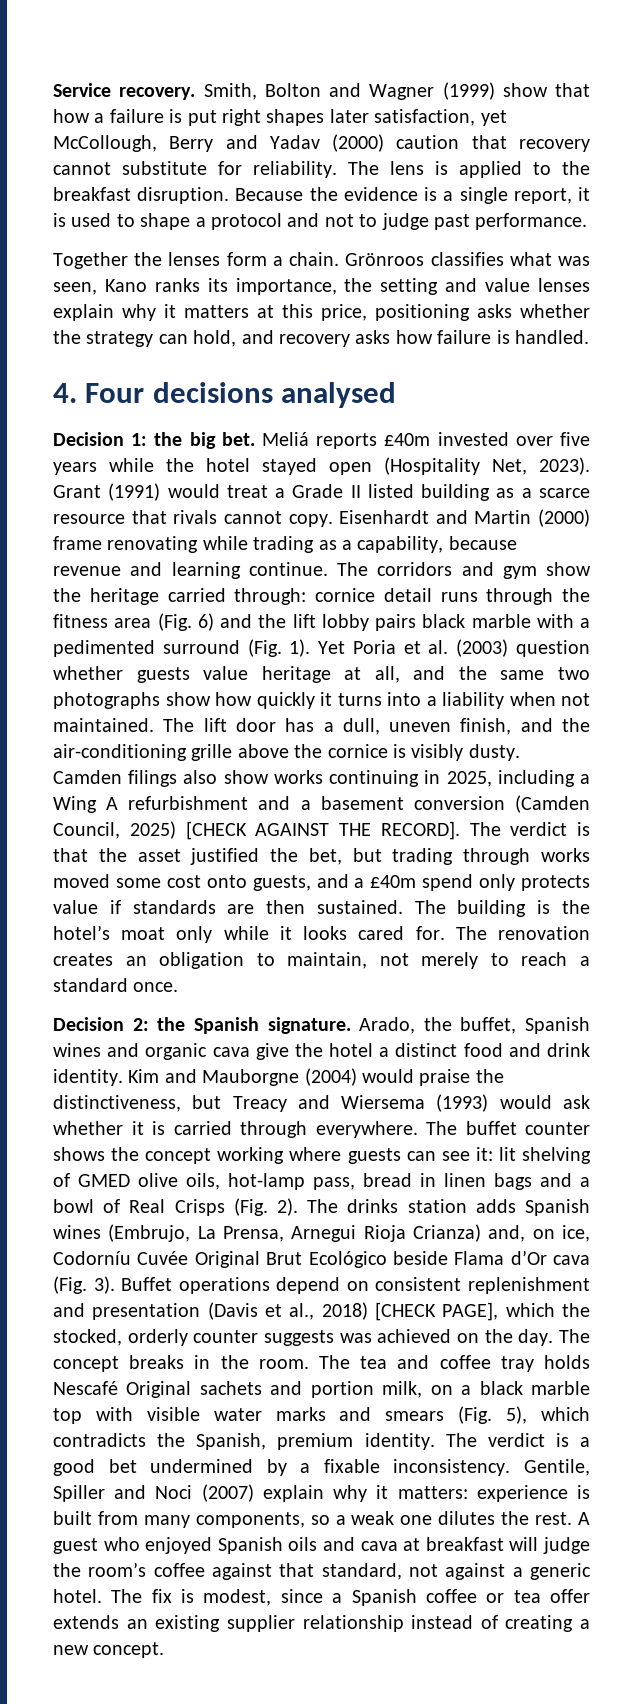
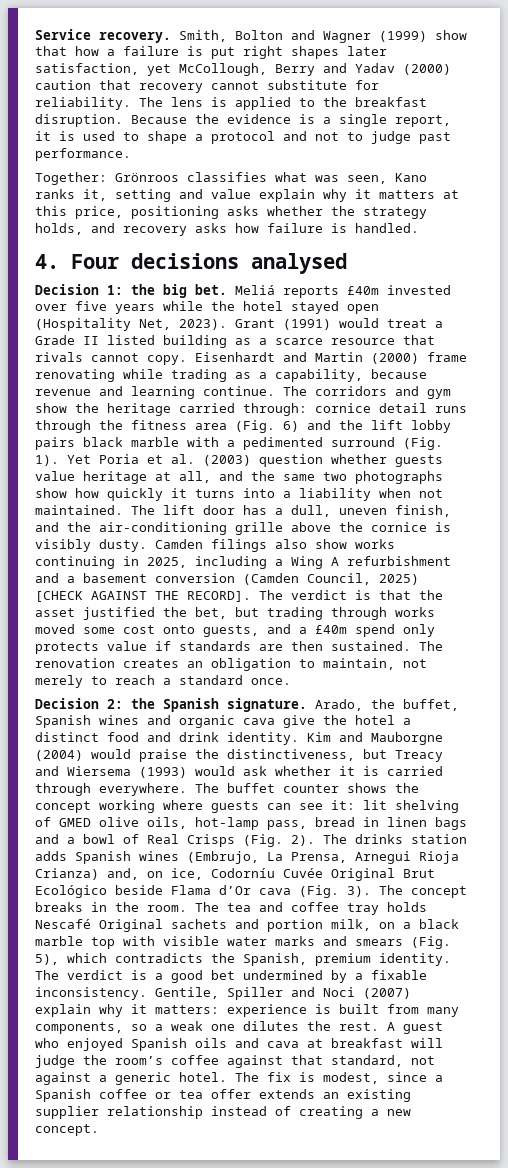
- Together the lenses form a chain. Grönroos classifies what was seen, Kano ranks its importance, the setting and value lenses explain why it matters at this price, positioning asks whether the strategy can hold, and recovery asks how failure is handled.
+ Together: Grönroos classifies what was seen, Kano ranks it, setting and value explain why it matters at this price, positioning asks whether the strategy holds, and recovery asks how failure is handled.
- The building is the hotel’s moat only while it looks cared for. The renovation creates an obligation to maintain, not merely to reach a standard once.
+ The renovation creates an obligation to maintain, not merely to reach a standard once.
- Buffet operations depend on consistent replenishment and presentation (Davis et al., 2018) [CHECK PAGE], which the stocked, orderly counter suggests was achieved on the day.

